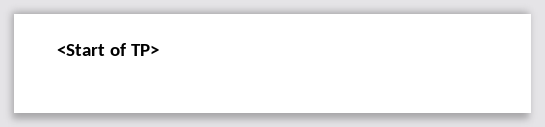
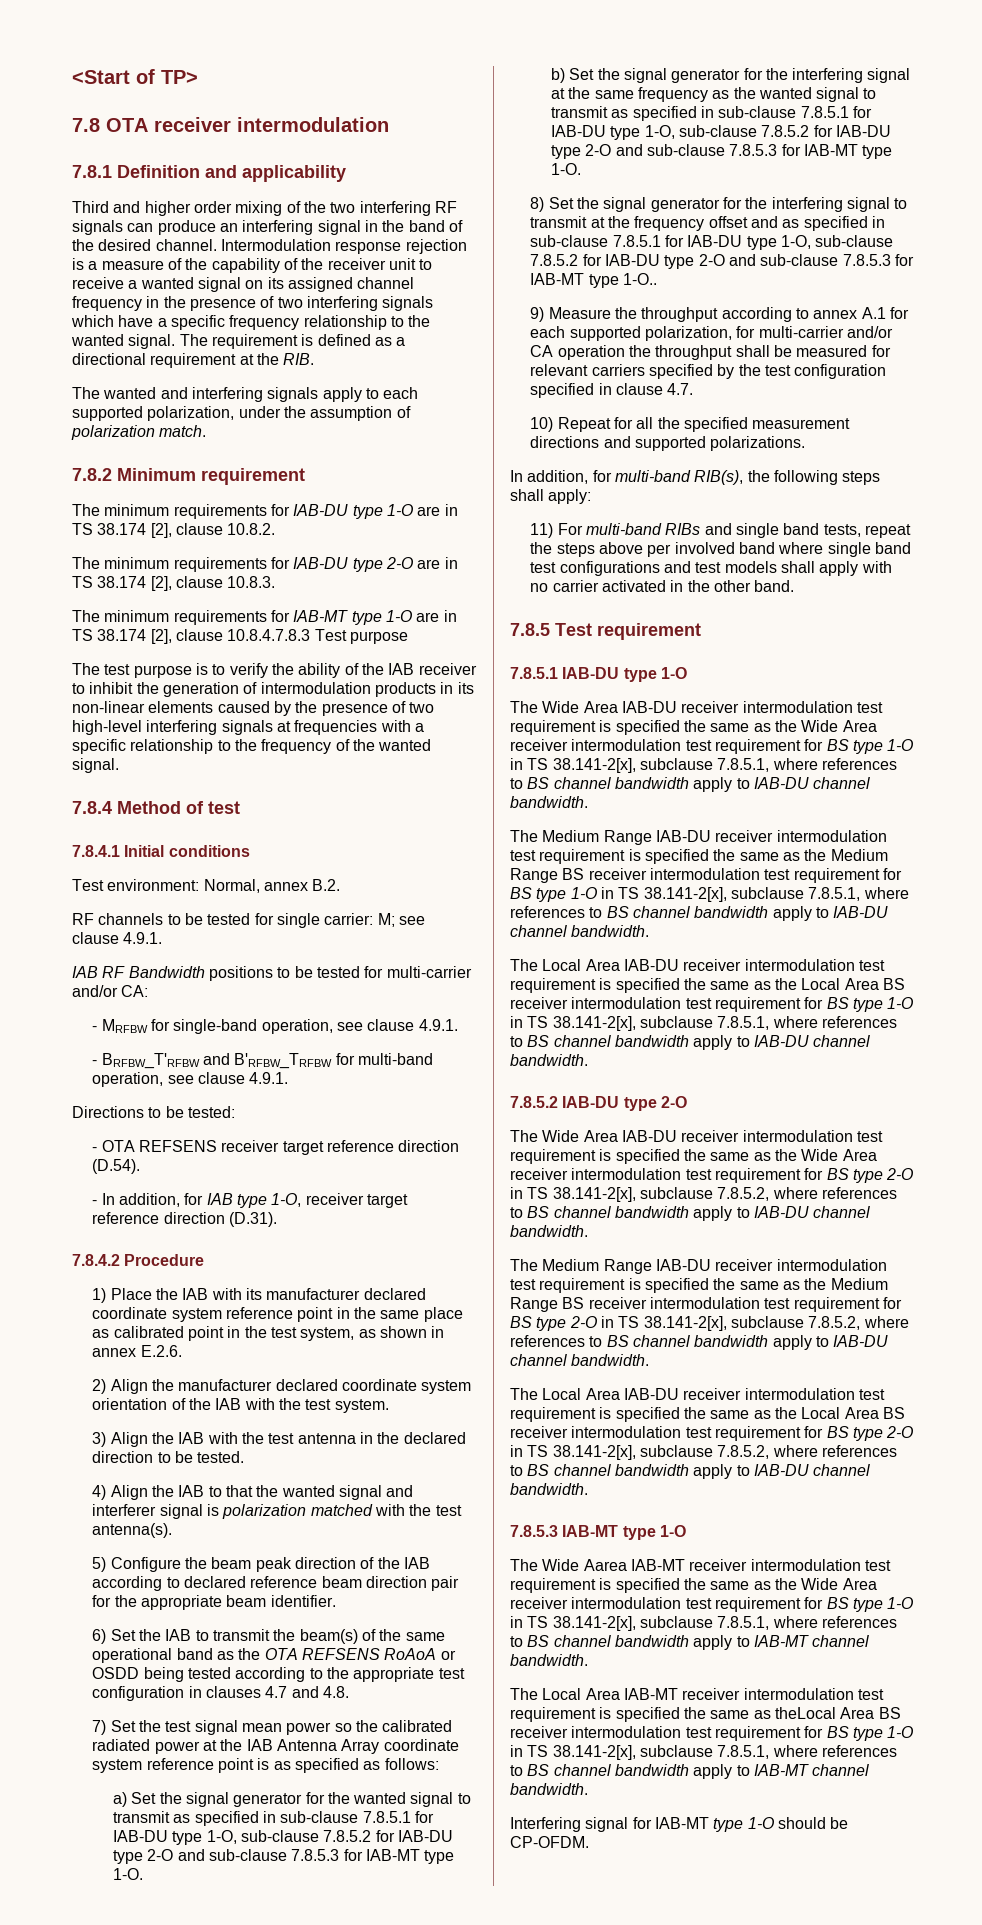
+ 7.8 OTA receiver intermodulation
+ 7.8.1 Definition and applicability
+ Third and higher order mixing of the two interfering RF signals can produce an interfering signal in the band of the desired channel. Intermodulation response rejection is a measure of the capability of the receiver unit to receive a wanted signal on its assigned channel frequency in the presence of two interfering signals which have a specific frequency relationship to the wanted signal. The requirement is defined as a directional requirement at the RIB.
+ The wanted and interfering signals apply to each supported polarization, under the assumption of polarization match.
+ 7.8.2 Minimum requirement
+ The minimum requirements for IAB-DU type 1-O are in TS 38.174 [2], clause 10.8.2.
+ The minimum requirements for IAB-DU type 2-O are in TS 38.174 [2], clause 10.8.3.
+ The minimum requirements for IAB-MT type 1-O are in TS 38.174 [2], clause 10.8.4.7.8.3 Test purpose
+ The test purpose is to verify the ability of the IAB receiver to inhibit the generation of intermodulation products in its non-linear elements caused by the presence of two high-level interfering signals at frequencies with a specific relationship to the frequency of the wanted signal.
+ 7.8.4 Method of test
+ 7.8.4.1 Initial conditions
+ Test environment: Normal, annex B.2.
+ RF channels to be tested for single carrier: M; see clause 4.9.1.
+ IAB RF Bandwidth positions to be tested for multi-carrier and/or CA:
+ - MRFBW for single-band operation, see clause 4.9.1.
+ - BRFBW_T'RFBW and B'RFBW_TRFBW for multi-band operation, see clause 4.9.1.
+ Directions to be tested:
+ - OTA REFSENS receiver target reference direction (D.54).
+ - In addition, for IAB type 1-O, receiver target reference direction (D.31).
+ 7.8.4.2 Procedure
+ 1) Place the IAB with its manufacturer declared coordinate system reference point in the same place as calibrated point in the test system, as shown in annex E.2.6.
+ 2) Align the manufacturer declared coordinate system orientation of the IAB with the test system.
+ 3) Align the IAB with the test antenna in the declared direction to be tested.
+ 4) Align the IAB to that the wanted signal and interferer signal is polarization matched with the test antenna(s).
+ 5) Configure the beam peak direction of the IAB according to declared reference beam direction pair for the appropriate beam identifier.
+ 6) Set the IAB to transmit the beam(s) of the same operational band as the OTA REFSENS RoAoA or OSDD being tested according to the appropriate test configuration in clauses 4.7 and 4.8.
+ 7) Set the test signal mean power so the calibrated radiated power at the IAB Antenna Array coordinate system reference point is as specified as follows:
+ a) Set the signal generator for the wanted signal to transmit as specified in sub-clause 7.8.5.1 for IAB-DU type 1-O, sub-clause 7.8.5.2 for IAB-DU type 2-O and sub-clause 7.8.5.3 for IAB-MT type 1-O.
+ b) Set the signal generator for the interfering signal at the same frequency as the wanted signal to transmit as specified in sub-clause 7.8.5.1 for IAB-DU type 1-O, sub-clause 7.8.5.2 for IAB-DU type 2-O and sub-clause 7.8.5.3 for IAB-MT type 1-O.
+ 8) Set the signal generator for the interfering signal to transmit at the frequency offset and as specified in sub-clause 7.8.5.1 for IAB-DU type 1-O, sub-clause 7.8.5.2 for IAB-DU type 2-O and sub-clause 7.8.5.3 for IAB-MT type 1-O..
+ 9) Measure the throughput according to annex A.1 for each supported polarization, for multi-carrier and/or CA operation the throughput shall be measured for relevant carriers specified by the test configuration specified in clause 4.7.
+ 10) Repeat for all the specified measurement directions and supported polarizations.
+ In addition, for multi-band RIB(s), the following steps shall apply:
+ 11) For multi-band RIBs and single band tests, repeat the steps above per involved band where single band test configurations and test models shall apply with no carrier activated in the other band.
+ 7.8.5 Test requirement
+ 7.8.5.1 IAB-DU type 1-O
+ The Wide Area IAB-DU receiver intermodulation test requirement is specified the same as the Wide Area receiver intermodulation test requirement for BS type 1-O in TS 38.141-2[x], subclause 7.8.5.1, where references to BS channel bandwidth apply to IAB-DU channel bandwidth.
+ The Medium Range IAB-DU receiver intermodulation test requirement is specified the same as the Medium Range BS receiver intermodulation test requirement for BS type 1-O in TS 38.141-2[x], subclause 7.8.5.1, where references to BS channel bandwidth apply to IAB-DU channel bandwidth.
+ The Local Area IAB-DU receiver intermodulation test requirement is specified the same as the Local Area BS receiver intermodulation test requirement for BS type 1-O in TS 38.141-2[x], subclause 7.8.5.1, where references to BS channel bandwidth apply to IAB-DU channel bandwidth.
+ 7.8.5.2 IAB-DU type 2-O
+ The Wide Area IAB-DU receiver intermodulation test requirement is specified the same as the Wide Area receiver intermodulation test requirement for BS type 2-O in TS 38.141-2[x], subclause 7.8.5.2, where references to BS channel bandwidth apply to IAB-DU channel bandwidth.
+ The Medium Range IAB-DU receiver intermodulation test requirement is specified the same as the Medium Range BS receiver intermodulation test requirement for BS type 2-O in TS 38.141-2[x], subclause 7.8.5.2, where references to BS channel bandwidth apply to IAB-DU channel bandwidth.
+ The Local Area IAB-DU receiver intermodulation test requirement is specified the same as the Local Area BS receiver intermodulation test requirement for BS type 2-O in TS 38.141-2[x], subclause 7.8.5.2, where references to BS channel bandwidth apply to IAB-DU channel bandwidth.
+ 7.8.5.3 IAB-MT type 1-O
+ The Wide Aarea IAB-MT receiver intermodulation test requirement is specified the same as the Wide Area receiver intermodulation test requirement for BS type 1-O in TS 38.141-2[x], subclause 7.8.5.1, where references to BS channel bandwidth apply to IAB-MT channel bandwidth.
+ The Local Area IAB-MT receiver intermodulation test requirement is specified the same as theLocal Area BS receiver intermodulation test requirement for BS type 1-O in TS 38.141-2[x], subclause 7.8.5.1, where references to BS channel bandwidth apply to IAB-MT channel bandwidth.
+ Interfering signal for IAB-MT type 1-O should be CP-OFDM.

